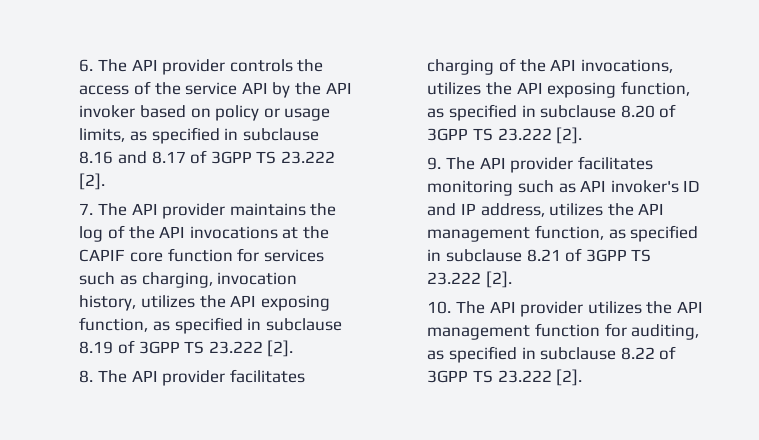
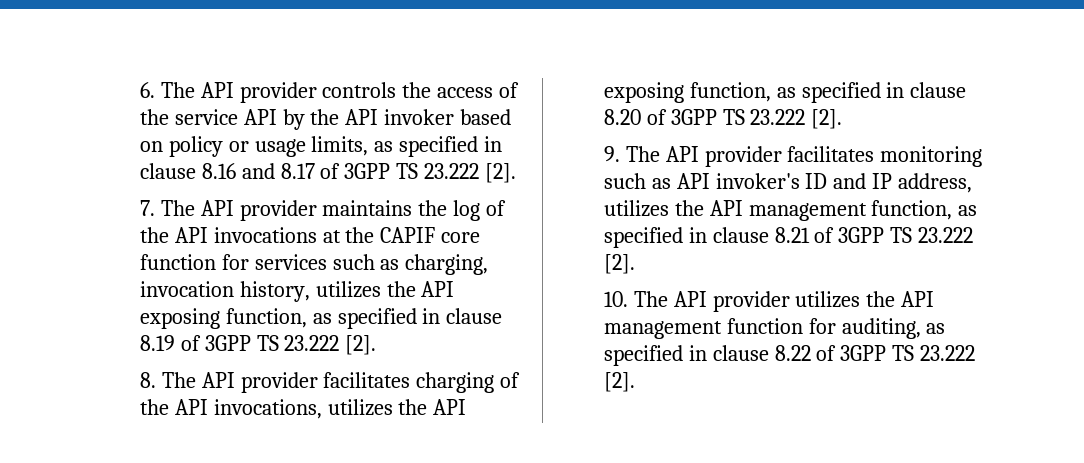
- 6. The API provider controls the access of the service API by the API invoker based on policy or usage limits, as specified in subclause 8.16 and 8.17 of 3GPP TS 23.222 [2].
+ 6. The API provider controls the access of the service API by the API invoker based on policy or usage limits, as specified in clause 8.16 and 8.17 of 3GPP TS 23.222 [2].
- 7. The API provider maintains the log of the API invocations at the CAPIF core function for services such as charging, invocation history, utilizes the API exposing function, as specified in subclause 8.19 of 3GPP TS 23.222 [2].
+ 7. The API provider maintains the log of the API invocations at the CAPIF core function for services such as charging, invocation history, utilizes the API exposing function, as specified in clause 8.19 of 3GPP TS 23.222 [2].
- 8. The API provider facilitates charging of the API invocations, utilizes the API exposing function, as specified in subclause 8.20 of 3GPP TS 23.222 [2].
+ 8. The API provider facilitates charging of the API invocations, utilizes the API exposing function, as specified in clause 8.20 of 3GPP TS 23.222 [2].
- 9. The API provider facilitates monitoring such as API invoker's ID and IP address, utilizes the API management function, as specified in subclause 8.21 of 3GPP TS 23.222 [2].
+ 9. The API provider facilitates monitoring such as API invoker's ID and IP address, utilizes the API management function, as specified in clause 8.21 of 3GPP TS 23.222 [2].
- 10. The API provider utilizes the API management function for auditing, as specified in subclause 8.22 of 3GPP TS 23.222 [2].
+ 10. The API provider utilizes the API management function for auditing, as specified in clause 8.22 of 3GPP TS 23.222 [2].

